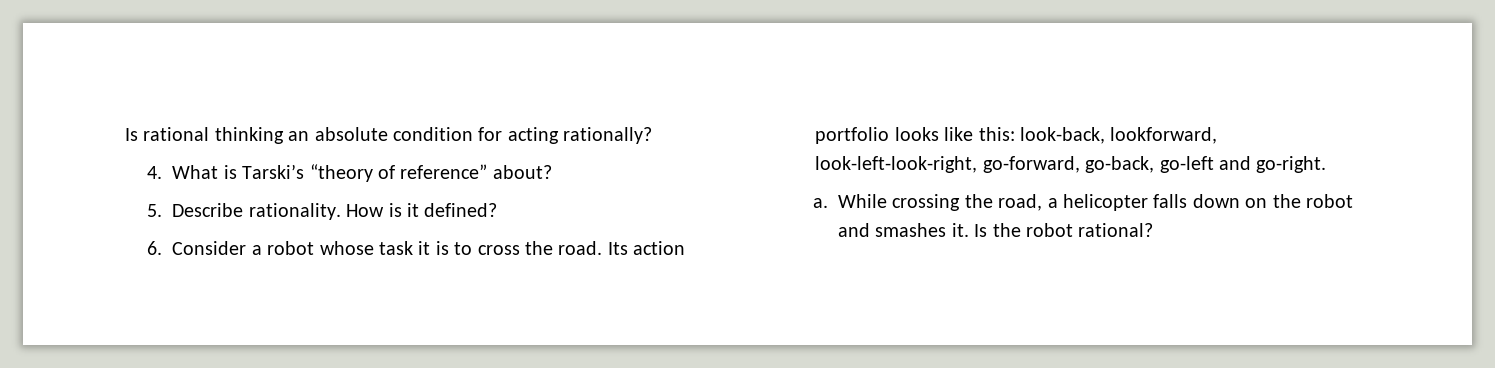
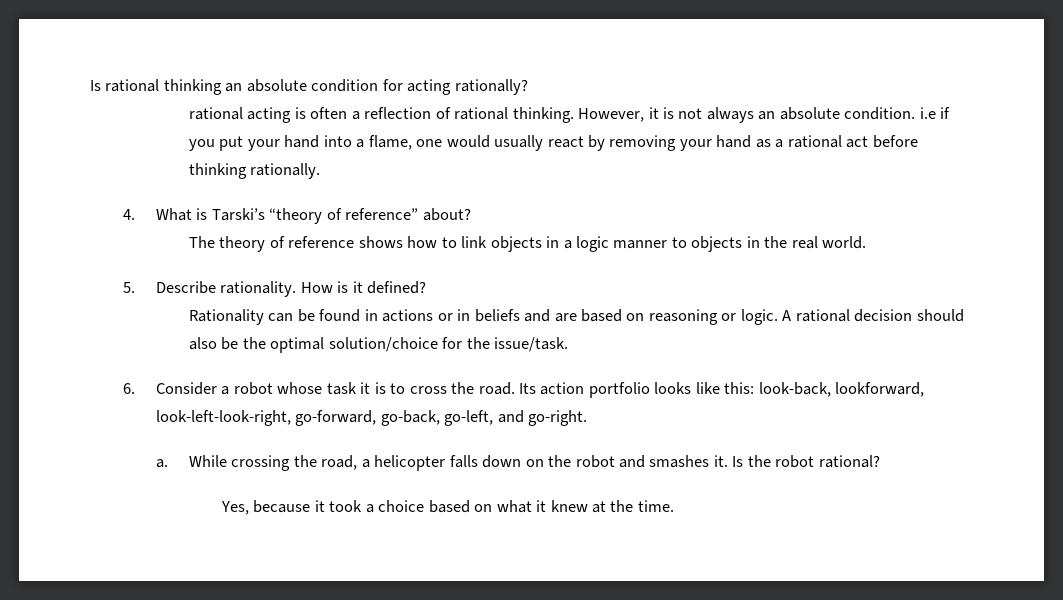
+ rational acting is often a reflection of rational thinking. However, it is not always an absolute condition. i.e if you put your hand into a flame, one would usually react by removing your hand as a rational act before thinking rationally.
+ The theory of reference shows how to link objects in a logic manner to objects in the real world.
+ Rationality can be found in actions or in beliefs and are based on reasoning or logic. A rational decision should also be the optimal solution/choice for the issue/task.
- Its action portfolio looks like this: look-back, lookforward, look-left-look-right, go-forward, go-back, go-left and go-right.
+ Its action portfolio looks like this: look-back, lookforward, look-left-look-right, go-forward, go-back, go-left, and go-right.
+ Yes, because it took a choice based on what it knew at the time.

